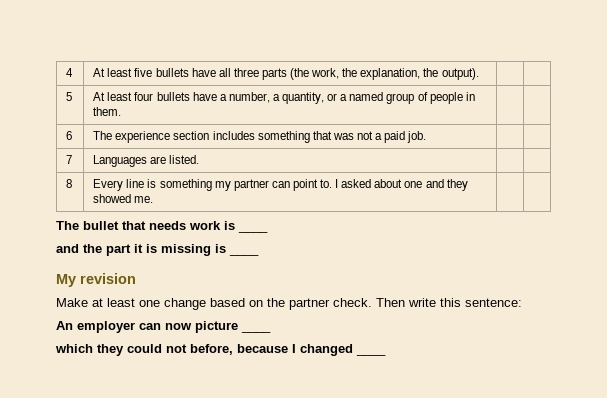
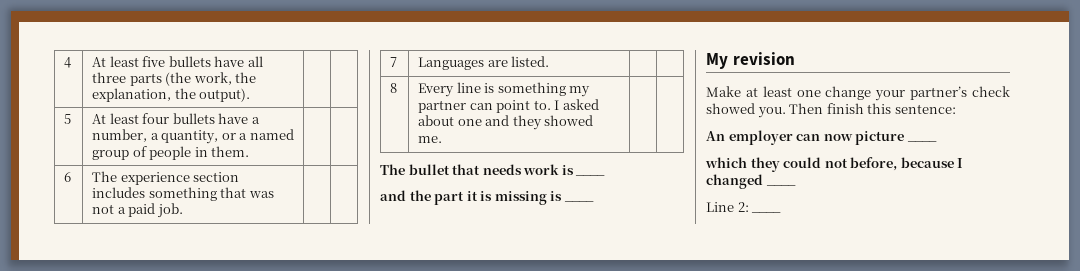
- Make at least one change based on the partner check. Then write this sentence:
+ Make at least one change your partner’s check showed you. Then finish this sentence:
+ Line 2: ____

